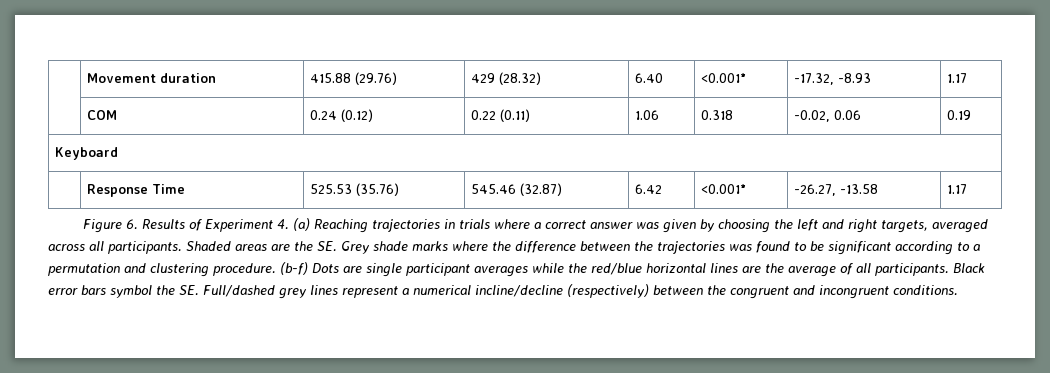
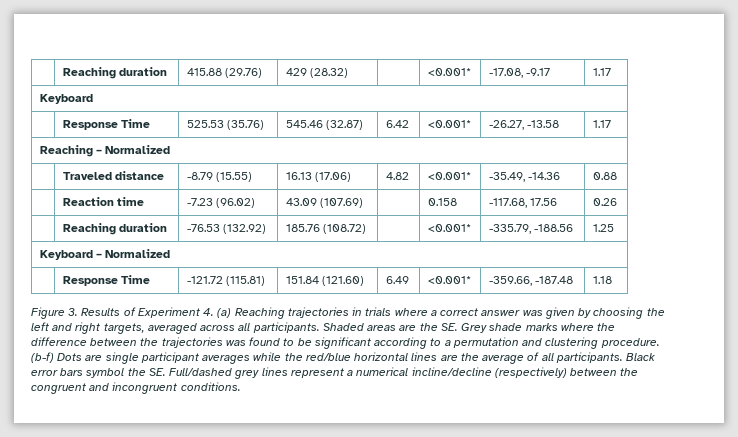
- | Movement duration | 415.88 (29.76) | 429 (28.32) | 6.40 | <0.001* | -17.32, -8.93 | 1.17
- | COM | 0.24 (0.12) | 0.22 (0.11) | 1.06 | 0.318 | -0.02, 0.06 | 0.19
+ | Reaching duration | 415.88 (29.76) | 429 (28.32) | | <0.001* | -17.08, -9.17 | 1.17
+ Reaching – Normalized
+ | Traveled distance | -8.79 (15.55) | 16.13 (17.06) | 4.82 | <0.001* | -35.49, -14.36 | 0.88
+ | Reaction time | -7.23 (96.02) | 43.09 (107.69) | | 0.158 | -117.68, 17.56 | 0.26
+ | Reaching duration | -76.53 (132.92) | 185.76 (108.72) | | <0.001* | -335.79, -188.56 | 1.25
+ Keyboard – Normalized
+ | Response Time | -121.72 (115.81) | 151.84 (121.60) | 6.49 | <0.001* | -359.66, -187.48 | 1.18
- Figure 6. Results of Experiment 4. (a) Reaching trajectories in trials where a correct answer was given by choosing the left and right targets, averaged across all participants.
+ Figure 3. Results of Experiment 4. (a) Reaching trajectories in trials where a correct answer was given by choosing the left and right targets, averaged across all participants.

